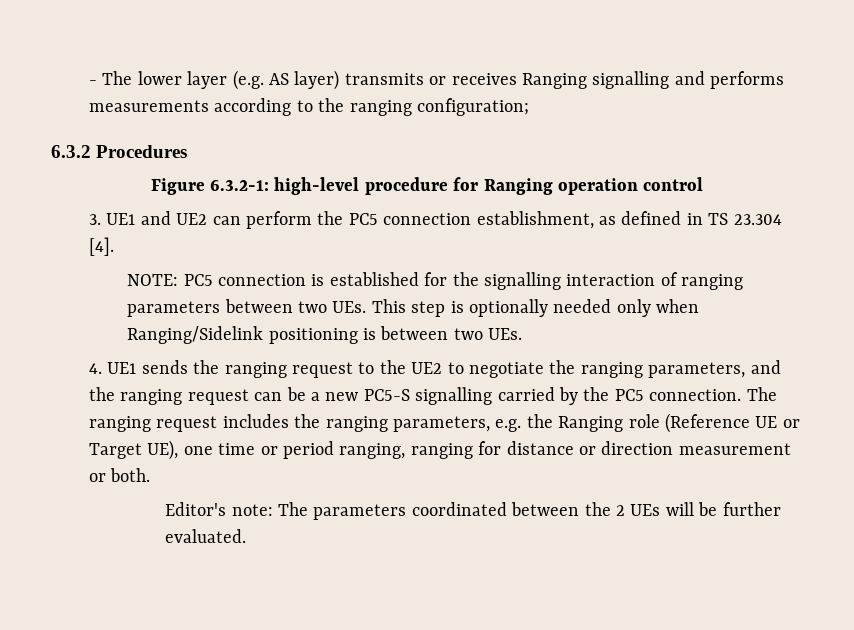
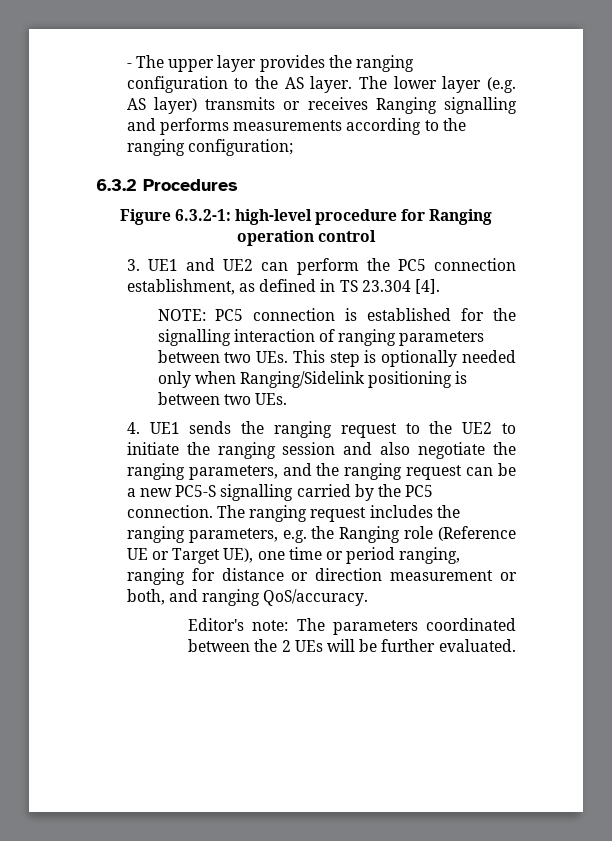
- - The lower layer (e.g. AS layer) transmits or receives Ranging signalling and performs measurements according to the ranging configuration;
+ - The upper layer provides the ranging configuration to the AS layer. The lower layer (e.g. AS layer) transmits or receives Ranging signalling and performs measurements according to the ranging configuration;
- 4. UE1 sends the ranging request to the UE2 to negotiate the ranging parameters, and the ranging request can be a new PC5-S signalling carried by the PC5 connection.
+ 4. UE1 sends the ranging request to the UE2 to initiate the ranging session and also negotiate the ranging parameters, and the ranging request can be a new PC5-S signalling carried by the PC5 connection.
- The ranging request includes the ranging parameters, e.g. the Ranging role (Reference UE or Target UE), one time or period ranging, ranging for distance or direction measurement or both.
+ The ranging request includes the ranging parameters, e.g. the Ranging role (Reference UE or Target UE), one time or period ranging, ranging for distance or direction measurement or both, and ranging QoS/accuracy.

